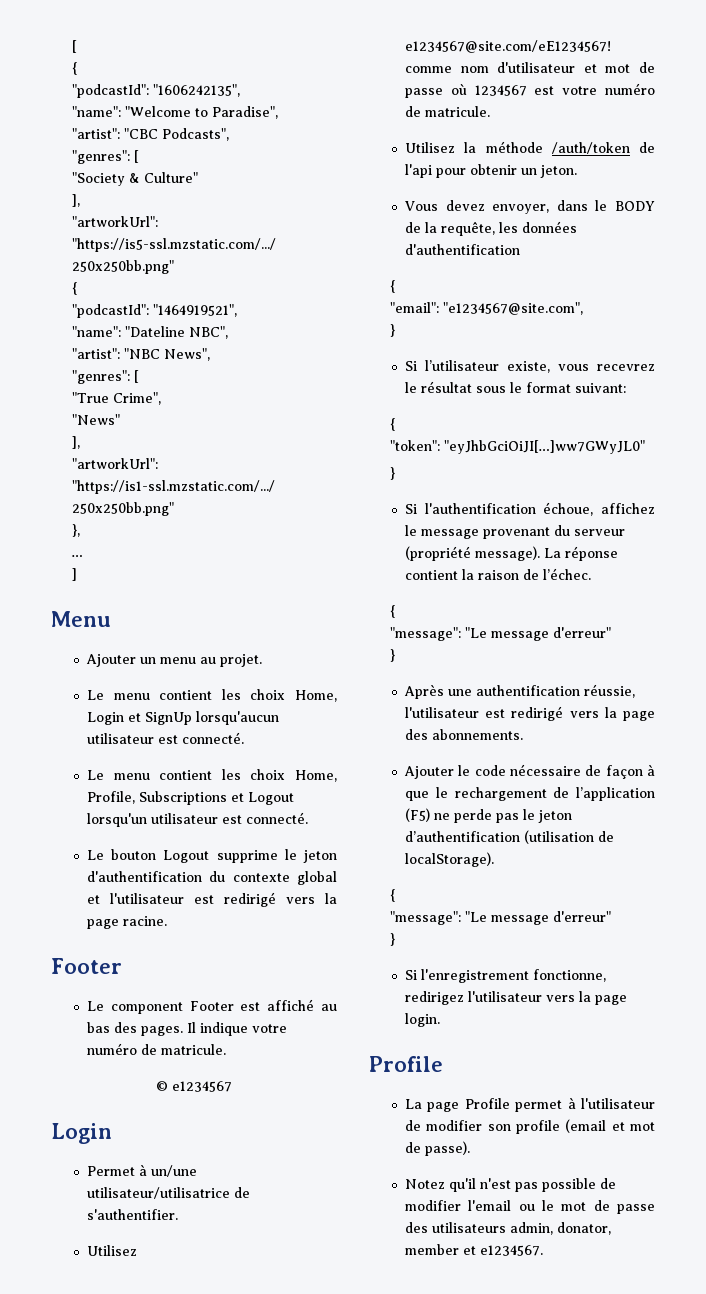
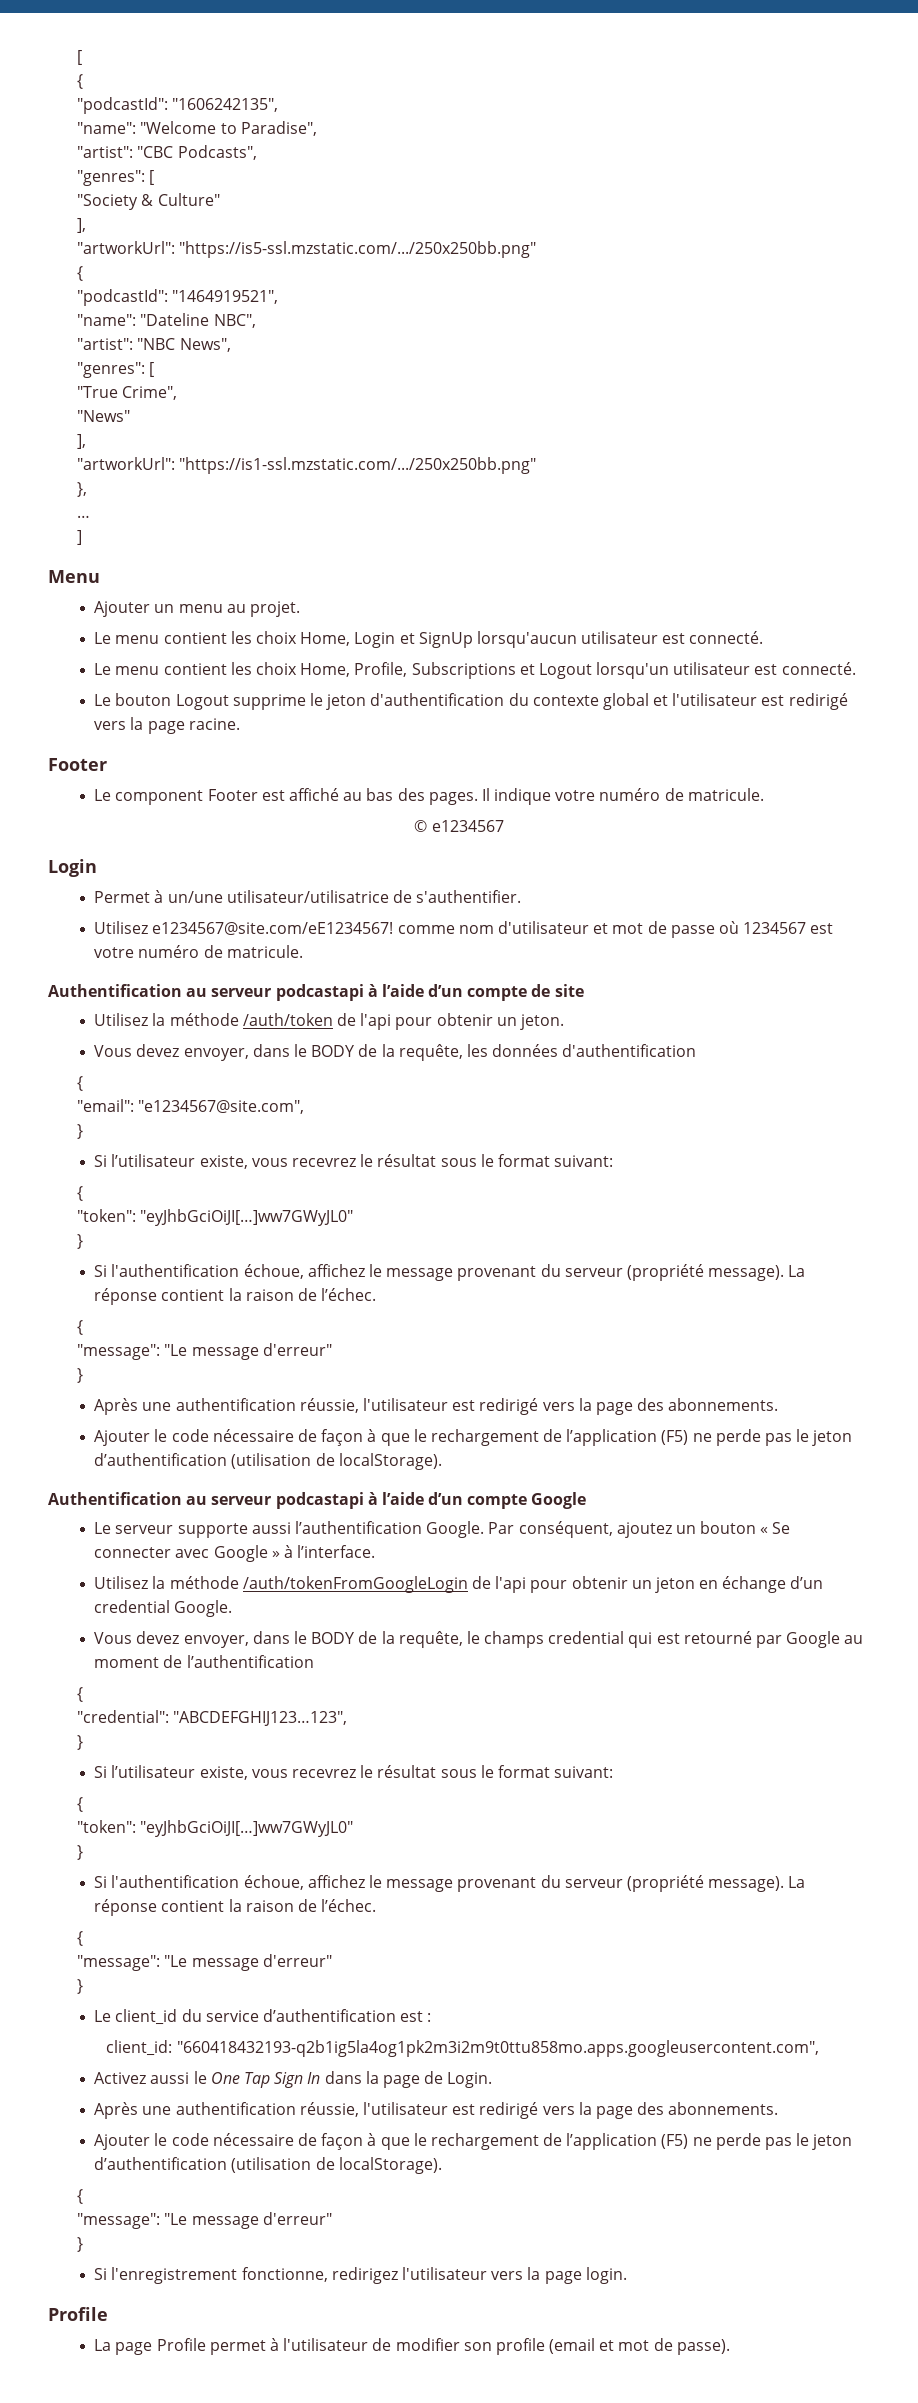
+ Authentification au serveur podcastapi à l’aide d’un compte de site
+ Authentification au serveur podcastapi à l’aide d’un compte Google
+ Le serveur supporte aussi l’authentification Google. Par conséquent, ajoutez un bouton « Se connecter avec Google » à l’interface.
+ Utilisez la méthode /auth/tokenFromGoogleLogin de l'api pour obtenir un jeton en échange d’un credential Google.
+ Vous devez envoyer, dans le BODY de la requête, le champs credential qui est retourné par Google au moment de l’authentification
+ {
+ "credential": "ABCDEFGHIJ123…123",
+ }
+ Si l’utilisateur existe, vous recevrez le résultat sous le format suivant:
+ {
+ "token": "eyJhbGciOiJI[…]ww7GWyJL0"
+ }
+ Si l'authentification échoue, affichez le message provenant du serveur (propriété message). La réponse contient la raison de l’échec.
+ {
+ "message": "Le message d'erreur"
+ }
+ Le client_id du service d’authentification est :
+ client_id: "660418432193-q2b1ig5la4og1pk2m3i2m9t0ttu858mo.apps.googleusercontent.com",
+ Activez aussi le One Tap Sign In dans la page de Login.
+ Après une authentification réussie, l'utilisateur est redirigé vers la page des abonnements.
+ Ajouter le code nécessaire de façon à que le rechargement de l’application (F5) ne perde pas le jeton d’authentification (utilisation de localStorage).
- Notez qu'il n'est pas possible de modifier l'email ou le mot de passe des utilisateurs admin, donator, member et e1234567.

